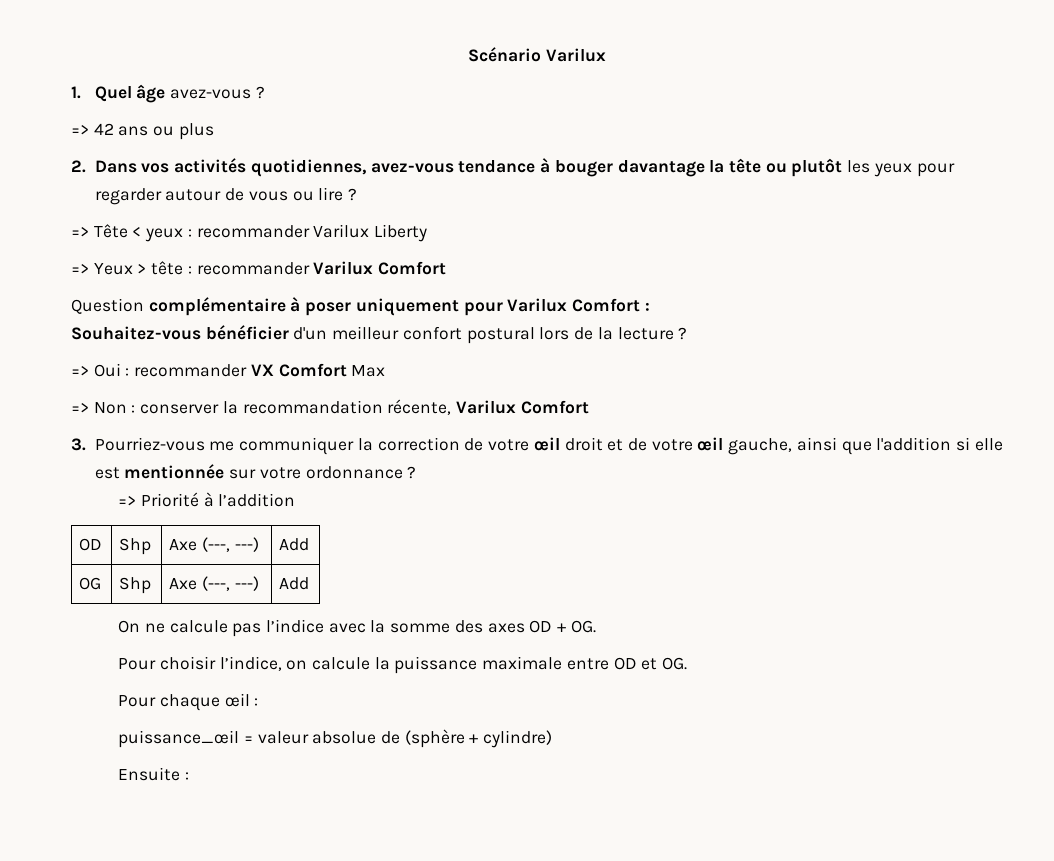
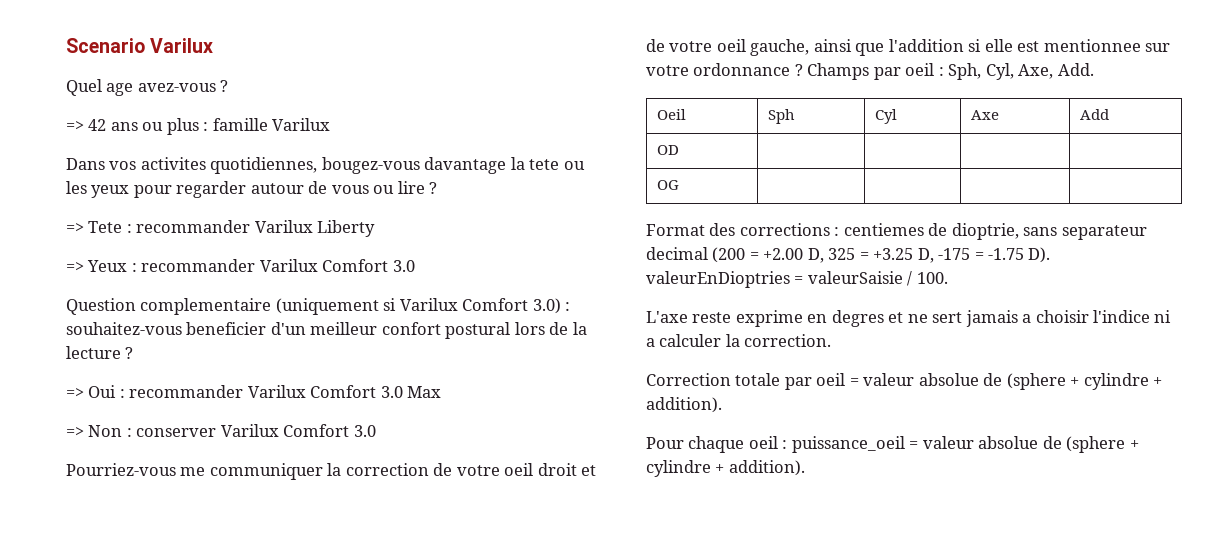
- Scénario Varilux
- 1. Quel âge avez-vous ?
+ Scenario Varilux
+ Quel age avez-vous ?
- => 42 ans ou plus
- 2. Dans vos activités quotidiennes, avez-vous tendance à bouger davantage la tête ou plutôt les yeux pour regarder autour de vous ou lire ?
+ => 42 ans ou plus : famille Varilux
+ Dans vos activites quotidiennes, bougez-vous davantage la tete ou les yeux pour regarder autour de vous ou lire ?
- => Tête < yeux : recommander Varilux Liberty
+ => Tete : recommander Varilux Liberty
- => Yeux > tête : recommander Varilux Comfort
+ => Yeux : recommander Varilux Comfort 3.0
- Question complémentaire à poser uniquement pour Varilux Comfort :
- Souhaitez-vous bénéficier d'un meilleur confort postural lors de la lecture ?
+ Question complementaire (uniquement si Varilux Comfort 3.0) : souhaitez-vous beneficier d'un meilleur confort postural lors de la lecture ?
- => Oui : recommander VX Comfort Max
+ => Oui : recommander Varilux Comfort 3.0 Max
- => Non : conserver la recommandation récente, Varilux Comfort
- 3. Pourriez-vous me communiquer la correction de votre œil droit et de votre œil gauche, ainsi que l'addition si elle est mentionnée sur votre ordonnance ?
- => Priorité à l’addition
- OD | Shp | Axe (---, ---) | Add
- OG | Shp | Axe (---, ---) | Add
- On ne calcule pas l’indice avec la somme des axes OD + OG.
- Pour choisir l’indice, on calcule la puissance maximale entre OD et OG.
- Pour chaque œil :
- puissance_œil = valeur absolue de (sphère + cylindre)
- Ensuite :
+ => Non : conserver Varilux Comfort 3.0
+ Pourriez-vous me communiquer la correction de votre oeil droit et de votre oeil gauche, ainsi que l'addition si elle est mentionnee sur votre ordonnance ? Champs par oeil : Sph, Cyl, Axe, Add.
+ Oeil | Sph | Cyl | Axe | Add
+ OD | | | |
+ OG | | | |
+ Format des corrections : centiemes de dioptrie, sans separateur decimal (200 = +2.00 D, 325 = +3.25 D, -175 = -1.75 D). valeurEnDioptries = valeurSaisie / 100.
+ L'axe reste exprime en degres et ne sert jamais a choisir l'indice ni a calculer la correction.
+ Correction totale par oeil = valeur absolue de (sphere + cylindre + addition).
+ Pour chaque oeil : puissance_oeil = valeur absolue de (sphere + cylindre + addition).

